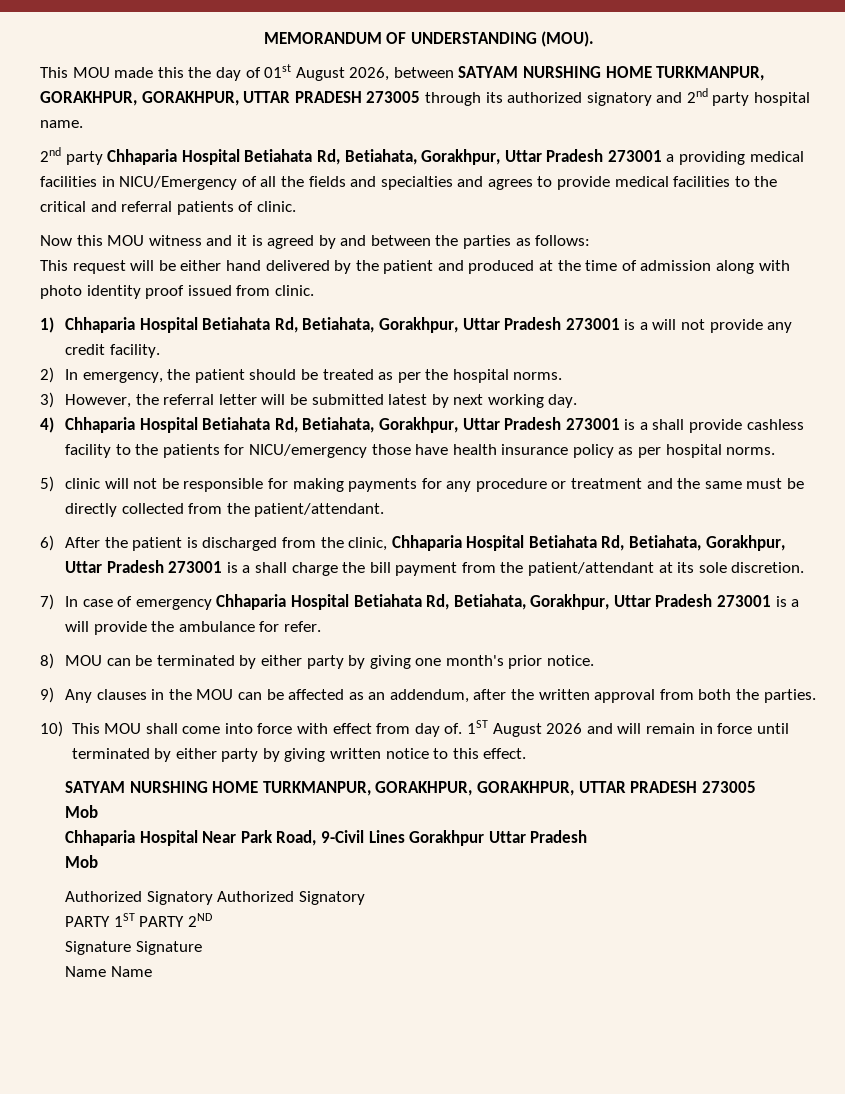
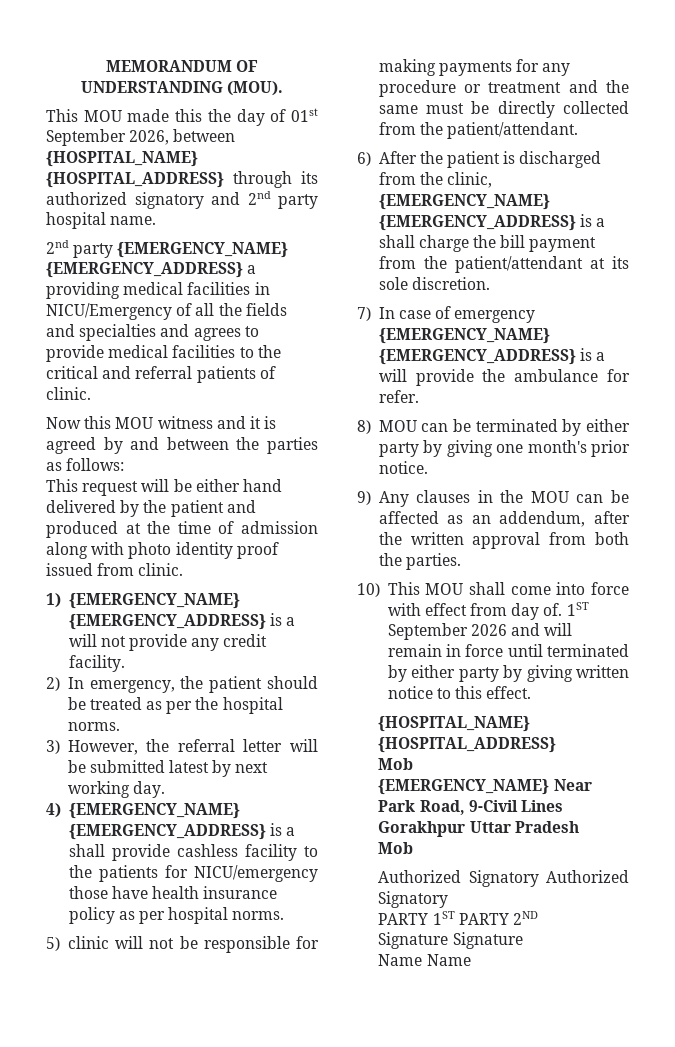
- This MOU made this the day of 01st August 2026, between SATYAM NURSHING HOME TURKMANPUR, GORAKHPUR, GORAKHPUR, UTTAR PRADESH 273005 through its authorized signatory and 2nd party hospital name.
+ This MOU made this the day of 01st September 2026, between {HOSPITAL_NAME} {HOSPITAL_ADDRESS} through its authorized signatory and 2nd party hospital name.
- 2nd party Chhaparia Hospital Betiahata Rd, Betiahata, Gorakhpur, Uttar Pradesh 273001 a providing medical facilities in NICU/Emergency of all the fields and specialties and agrees to provide medical facilities to the critical and referral patients of clinic.
+ 2nd party {EMERGENCY_NAME} {EMERGENCY_ADDRESS} a providing medical facilities in NICU/Emergency of all the fields and specialties and agrees to provide medical facilities to the critical and referral patients of clinic.
- 1) Chhaparia Hospital Betiahata Rd, Betiahata, Gorakhpur, Uttar Pradesh 273001 is a will not provide any credit facility.
+ 1) {EMERGENCY_NAME} {EMERGENCY_ADDRESS} is a will not provide any credit facility.
- 4) Chhaparia Hospital Betiahata Rd, Betiahata, Gorakhpur, Uttar Pradesh 273001 is a shall provide cashless facility to the patients for NICU/emergency those have health insurance policy as per hospital norms.
+ 4) {EMERGENCY_NAME} {EMERGENCY_ADDRESS} is a shall provide cashless facility to the patients for NICU/emergency those have health insurance policy as per hospital norms.
- 6) After the patient is discharged from the clinic, Chhaparia Hospital Betiahata Rd, Betiahata, Gorakhpur, Uttar Pradesh 273001 is a shall charge the bill payment from the patient/attendant at its sole discretion.
+ 6) After the patient is discharged from the clinic, {EMERGENCY_NAME} {EMERGENCY_ADDRESS} is a shall charge the bill payment from the patient/attendant at its sole discretion.
- 7) In case of emergency Chhaparia Hospital Betiahata Rd, Betiahata, Gorakhpur, Uttar Pradesh 273001 is a will provide the ambulance for refer.
+ 7) In case of emergency {EMERGENCY_NAME} {EMERGENCY_ADDRESS} is a will provide the ambulance for refer.
- 1ST August 2026 and will remain in force until terminated by either party by giving written notice to this effect.
- SATYAM NURSHING HOME TURKMANPUR, GORAKHPUR, GORAKHPUR, UTTAR PRADESH 273005
+ 1ST September 2026 and will remain in force until terminated by either party by giving written notice to this effect.
+ {HOSPITAL_NAME} {HOSPITAL_ADDRESS}
  Mob
- Chhaparia Hospital Near Park Road, 9-Civil Lines Gorakhpur Uttar Pradesh
+ {EMERGENCY_NAME} Near Park Road, 9-Civil Lines Gorakhpur Uttar Pradesh

